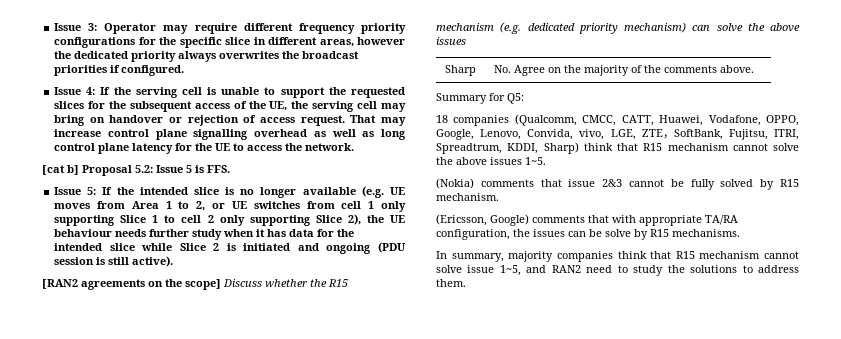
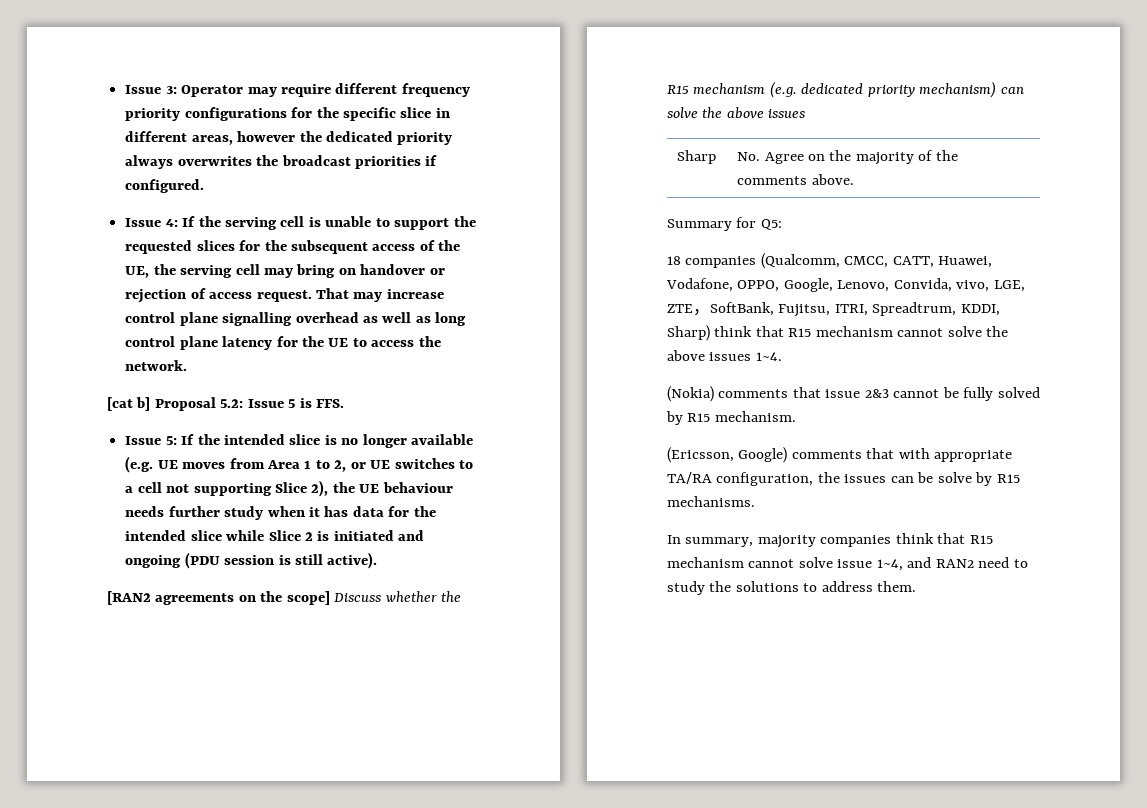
- Issue 5: If the intended slice is no longer available (e.g. UE moves from Area 1 to 2, or UE switches from cell 1 only supporting Slice 1 to cell 2 only supporting Slice 2), the UE behaviour needs further study when it has data for the intended slice while Slice 2 is initiated and ongoing (PDU session is still active).
+ Issue 5: If the intended slice is no longer available (e.g. UE moves from Area 1 to 2, or UE switches to a cell not supporting Slice 2), the UE behaviour needs further study when it has data for the intended slice while Slice 2 is initiated and ongoing (PDU session is still active).
- 18 companies (Qualcomm, CMCC, CATT, Huawei, Vodafone, OPPO, Google, Lenovo, Convida, vivo, LGE, ZTE，SoftBank, Fujitsu, ITRI, Spreadtrum, KDDI, Sharp) think that R15 mechanism cannot solve the above issues 1~5.
+ 18 companies (Qualcomm, CMCC, CATT, Huawei, Vodafone, OPPO, Google, Lenovo, Convida, vivo, LGE, ZTE，SoftBank, Fujitsu, ITRI, Spreadtrum, KDDI, Sharp) think that R15 mechanism cannot solve the above issues 1~4.
- In summary, majority companies think that R15 mechanism cannot solve issue 1~5, and RAN2 need to study the solutions to address them.
+ In summary, majority companies think that R15 mechanism cannot solve issue 1~4, and RAN2 need to study the solutions to address them.

